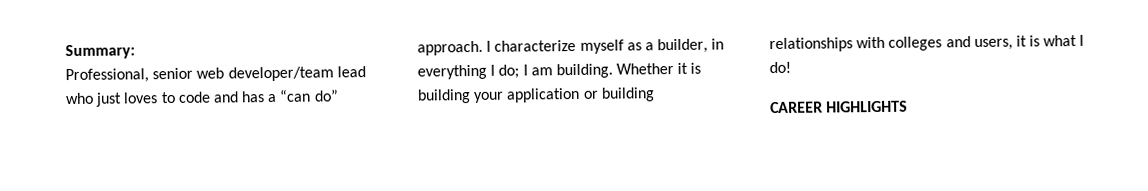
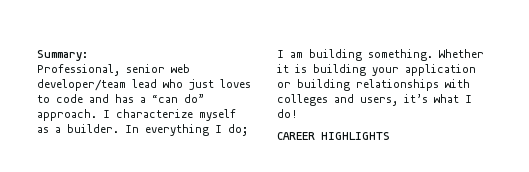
- I characterize myself as a builder, in everything I do; I am building.
+ I characterize myself as a builder. In everything I do; I am building something.
- Whether it is building your application or building relationships with colleges and users, it is what I do!
+ Whether it is building your application or building relationships with colleges and users, it’s what I do!

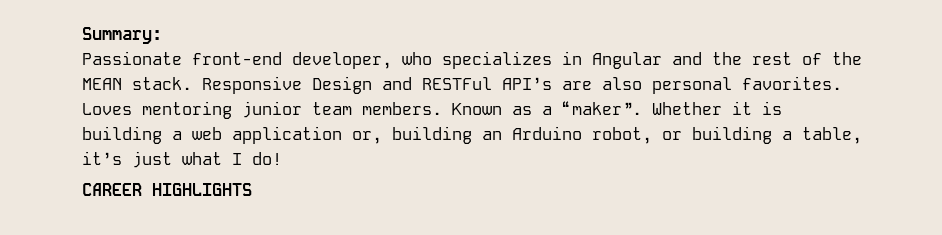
- Professional, senior web developer/team lead who just loves to code and has a “can do” approach. I characterize myself as a builder. In everything I do; I am building something. Whether it is building your application or building relationships with colleges and users, it’s what I do!
+ Passionate front-end developer, who specializes in Angular and the rest of the MEAN stack. Responsive Design and RESTFul API’s are also personal favorites. Loves mentoring junior team members. Known as a “maker”. Whether it is building a web application or, building an Arduino robot, or building a table, it’s just what I do!

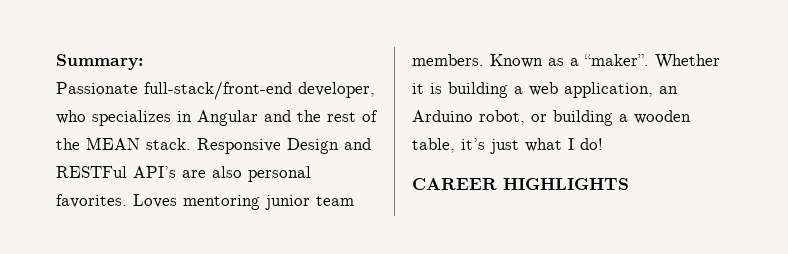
- Passionate front-end developer, who specializes in Angular and the rest of the MEAN stack.
+ Passionate full-stack/front-end developer, who specializes in Angular and the rest of the MEAN stack.
- Whether it is building a web application or, building an Arduino robot, or building a table, it’s just what I do!
+ Whether it is building a web application, an Arduino robot, or building a wooden table, it’s just what I do!

